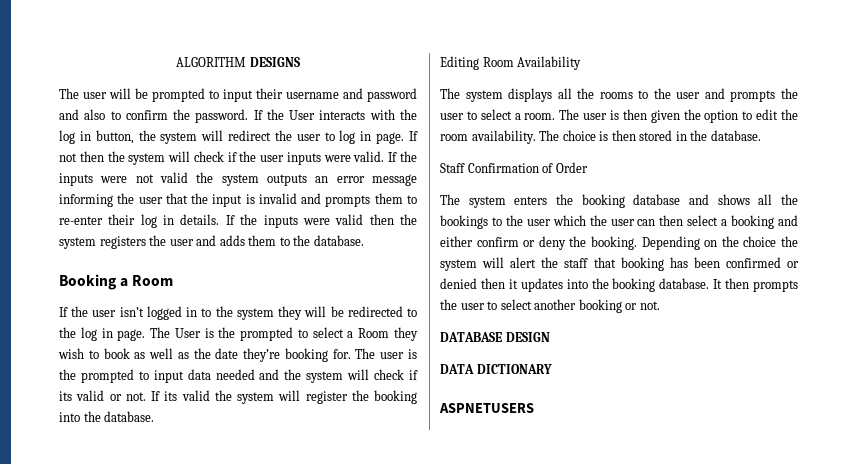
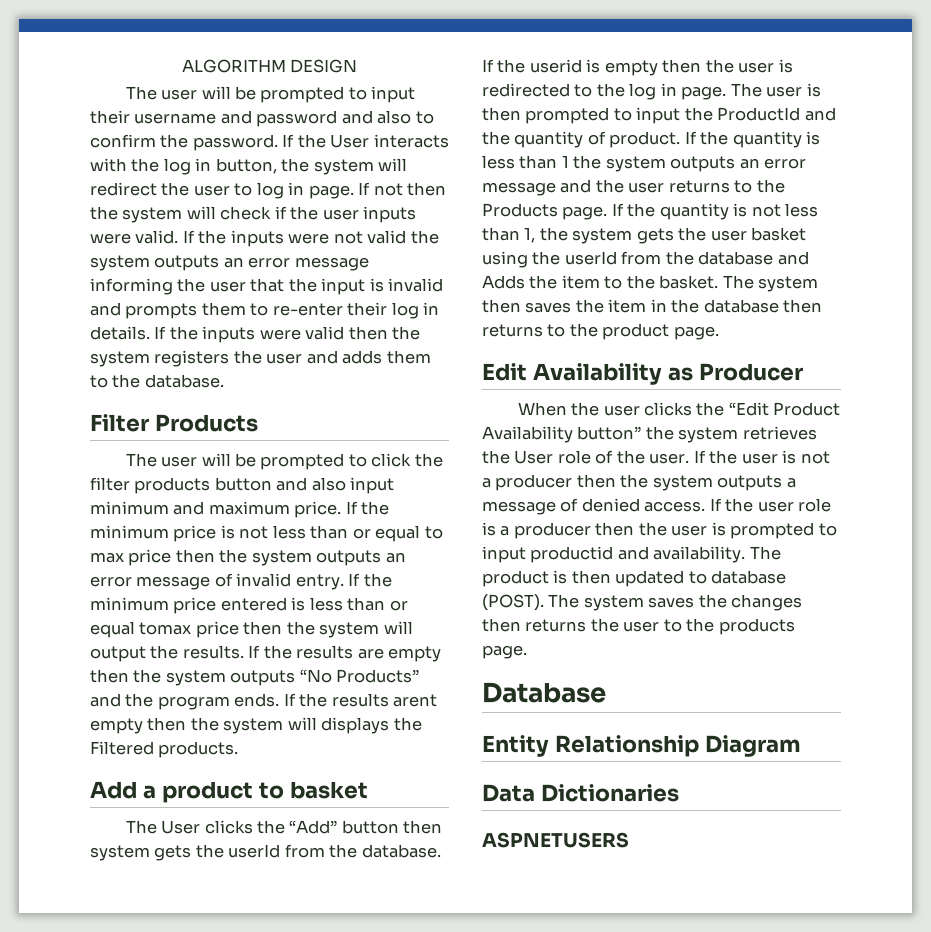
- ALGORITHM DESIGNS
+ ALGORITHM DESIGN
- Booking a Room
- If the user isn’t logged in to the system they will be redirected to the log in page.
+ Filter Products
+ The user will be prompted to click the filter products button and also input minimum and maximum price. If the minimum price is not less than or equal to max price then the system outputs an error message of invalid entry. If the minimum price entered is less than or equal tomax price then the system will output the results. If the results are empty then the system outputs “No Products” and the program ends. If the results arent empty then the system will displays the Filtered products.
+ Add a product to basket
+ The User clicks the “Add” button then system gets the userId from the database. If the userid is empty then the user is redirected to the log in page.
- The User is the prompted to select a Room they wish to book as well as the date they’re booking for. The user is the prompted to input data needed and the system will check if its valid or not. If its valid the system will register the booking into the database.
- Editing Room Availability
- The system displays all the rooms to the user and prompts the user to select a room. The user is then given the option to edit the room availability. The choice is then stored in the database.
- Staff Confirmation of Order
- The system enters the booking database and shows all the bookings to the user which the user can then select a booking and either confirm or deny the booking. Depending on the choice the system will alert the staff that booking has been confirmed or denied then it updates into the booking database. It then prompts the user to select another booking or not.
- DATABASE DESIGN
- DATA DICTIONARY
+ The user is then prompted to input the ProductId and the quantity of product. If the quantity is less than 1 the system outputs an error message and the user returns to the Products page. If the quantity is not less than 1, the system gets the user basket using the userId from the database and Adds the item to the basket. The system then saves the item in the database then returns to the product page.
+ Edit Availability as Producer
+ When the user clicks the “Edit Product Availability button” the system retrieves the User role of the user. If the user is not a producer then the system outputs a message of denied access. If the user role is a producer then the user is prompted to input productid and availability. The product is then updated to database (POST). The system saves the changes then returns the user to the products page.
+ Database
+ Entity Relationship Diagram
+ Data Dictionaries

